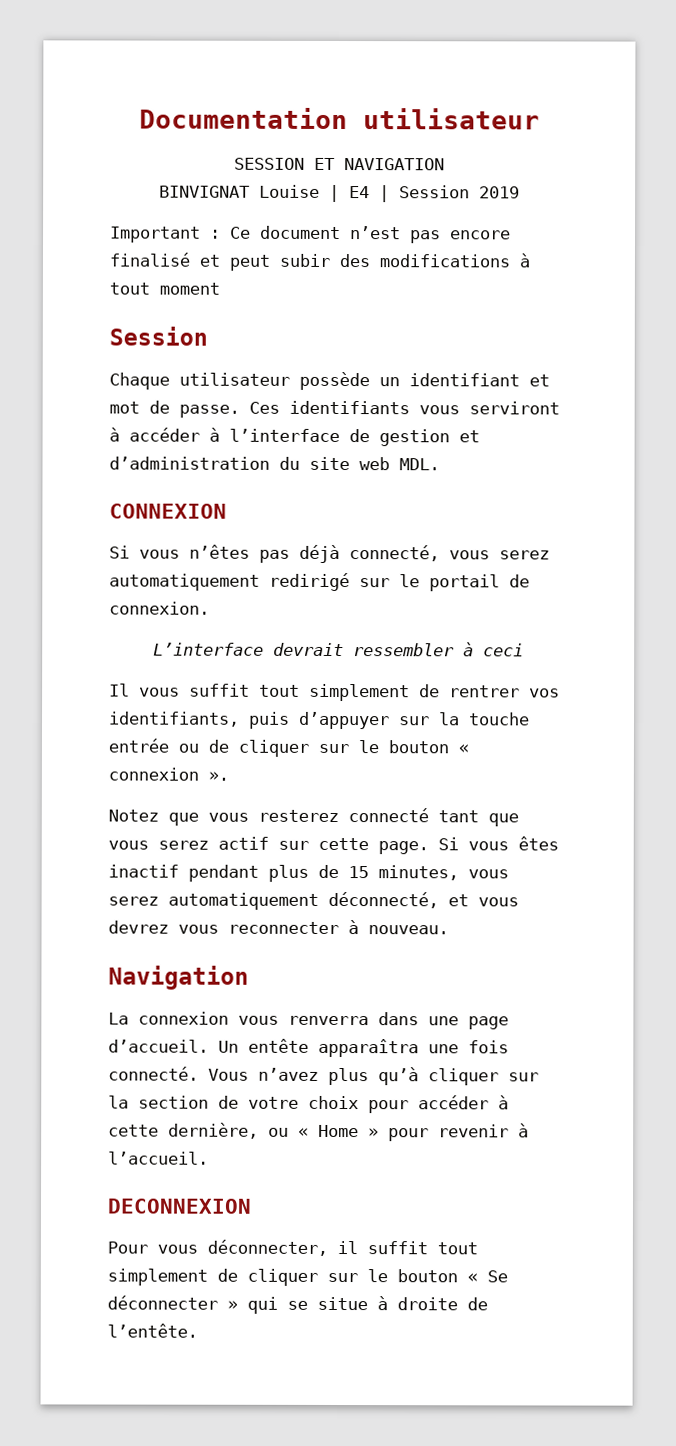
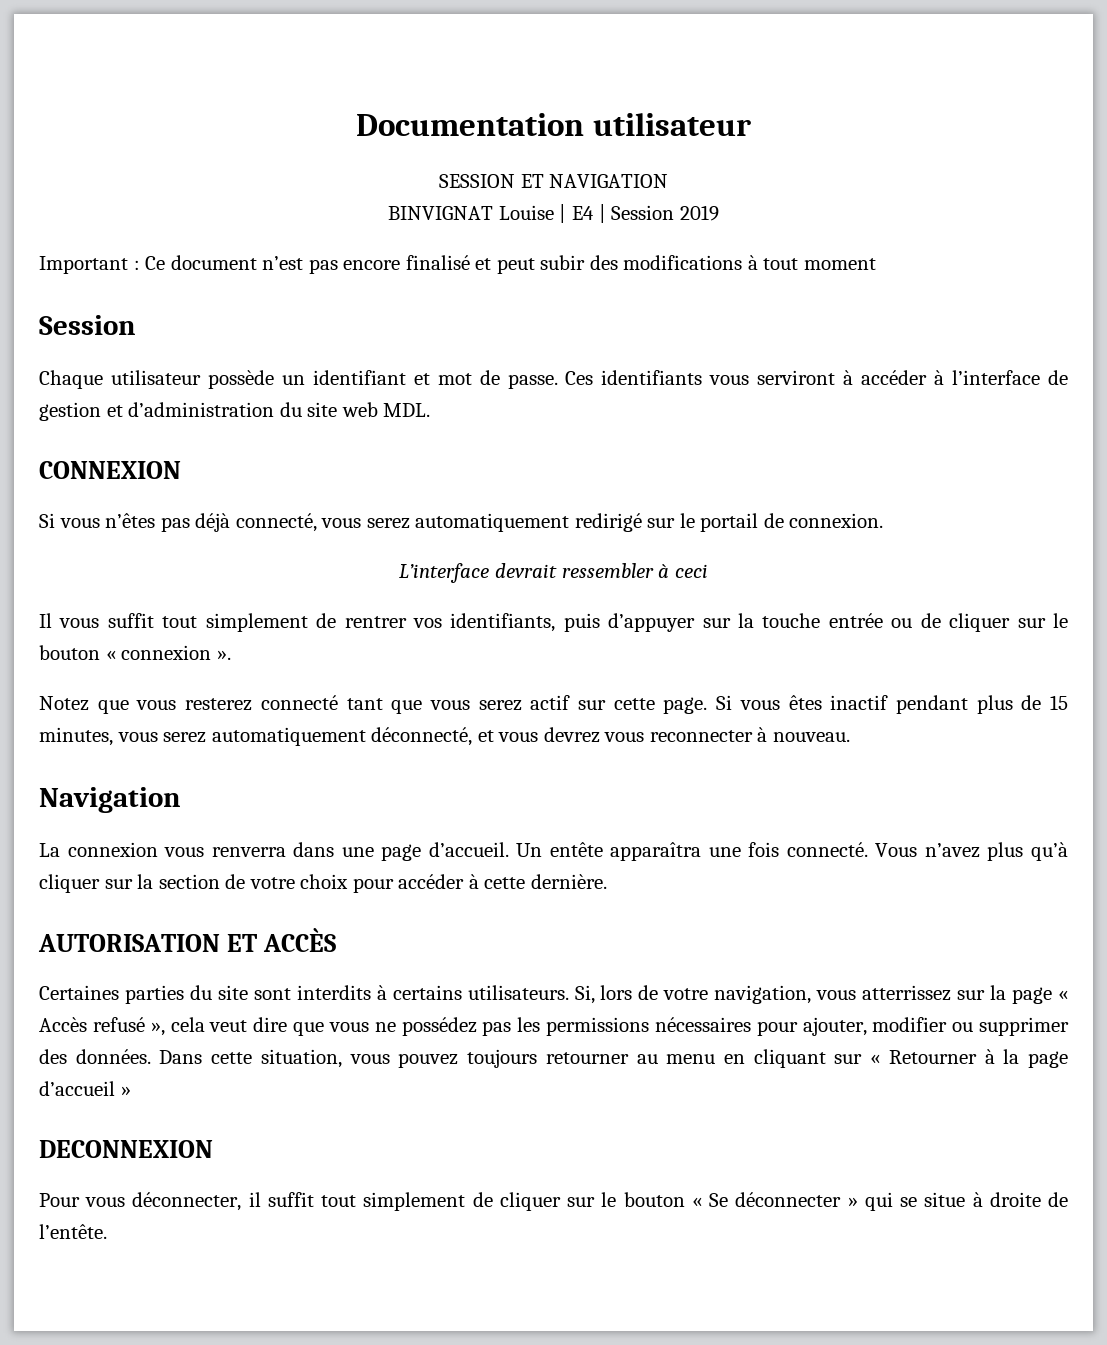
- Vous n’avez plus qu’à cliquer sur la section de votre choix pour accéder à cette dernière, ou « Home » pour revenir à l’accueil.
+ Vous n’avez plus qu’à cliquer sur la section de votre choix pour accéder à cette dernière.
+ AUTORISATION ET ACCÈS
+ Certaines parties du site sont interdits à certains utilisateurs. Si, lors de votre navigation, vous atterrissez sur la page « Accès refusé », cela veut dire que vous ne possédez pas les permissions nécessaires pour ajouter, modifier ou supprimer des données. Dans cette situation, vous pouvez toujours retourner au menu en cliquant sur « Retourner à la page d’accueil »

